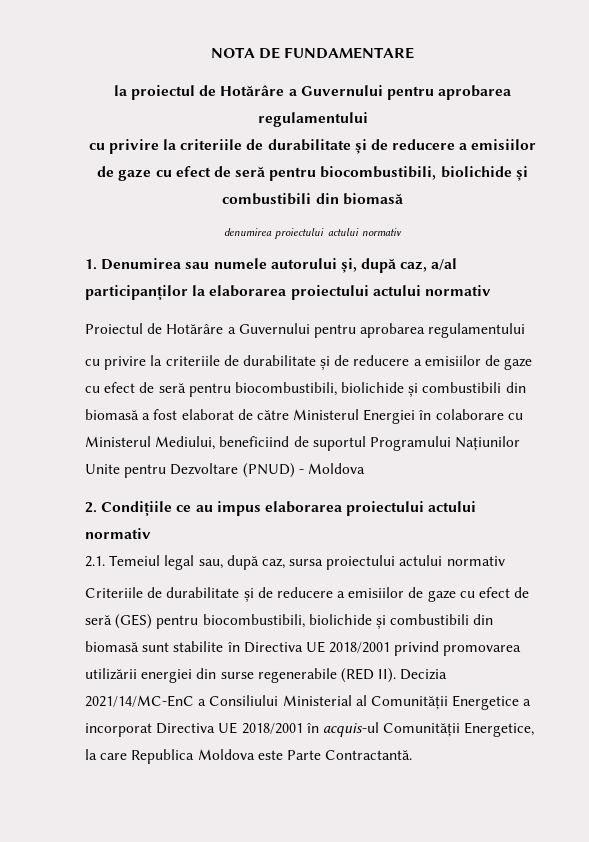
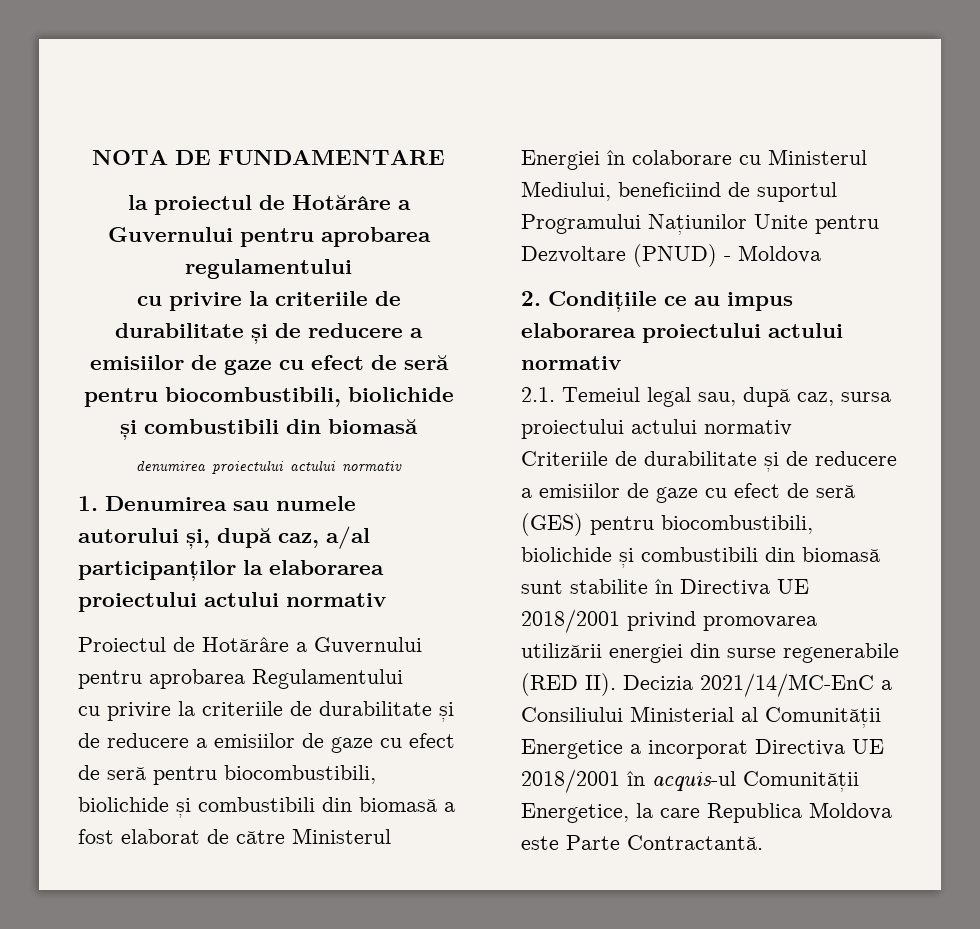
- Proiectul de Hotărâre a Guvernului pentru aprobarea regulamentului
+ Proiectul de Hotărâre a Guvernului pentru aprobarea Regulamentului

